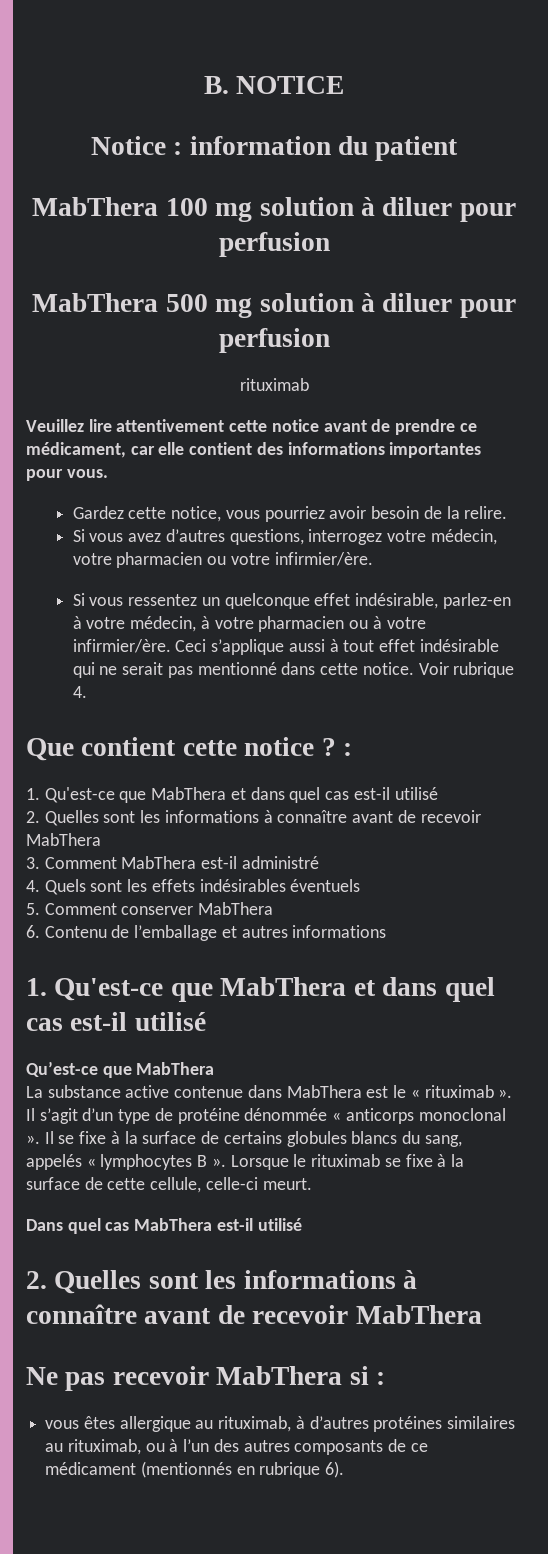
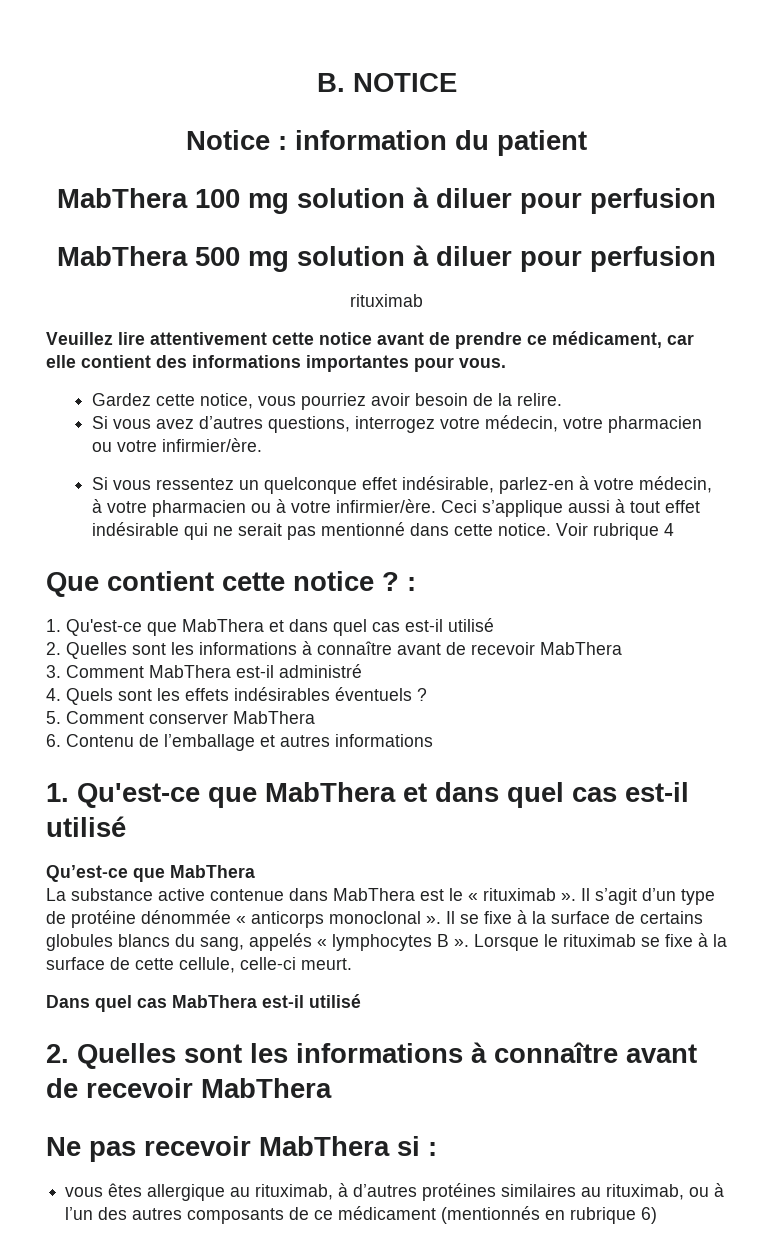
- Voir rubrique 4.
+ Voir rubrique 4
- 4. Quels sont les effets indésirables éventuels
+ 4. Quels sont les effets indésirables éventuels ?
- vous êtes allergique au rituximab, à d’autres protéines similaires au rituximab, ou à l’un des autres composants de ce médicament (mentionnés en rubrique 6).
+ vous êtes allergique au rituximab, à d’autres protéines similaires au rituximab, ou à l’un des autres composants de ce médicament (mentionnés en rubrique 6)

